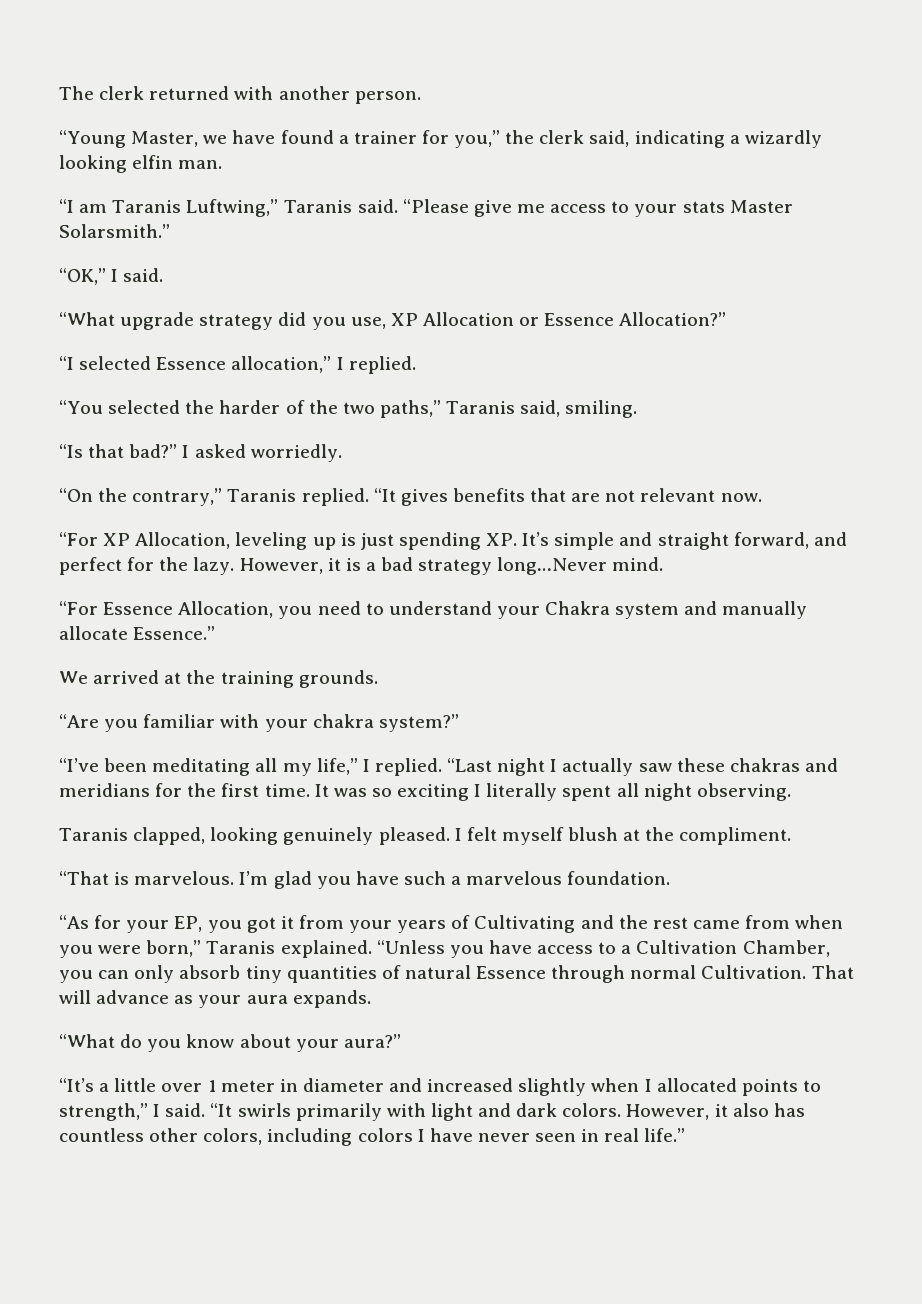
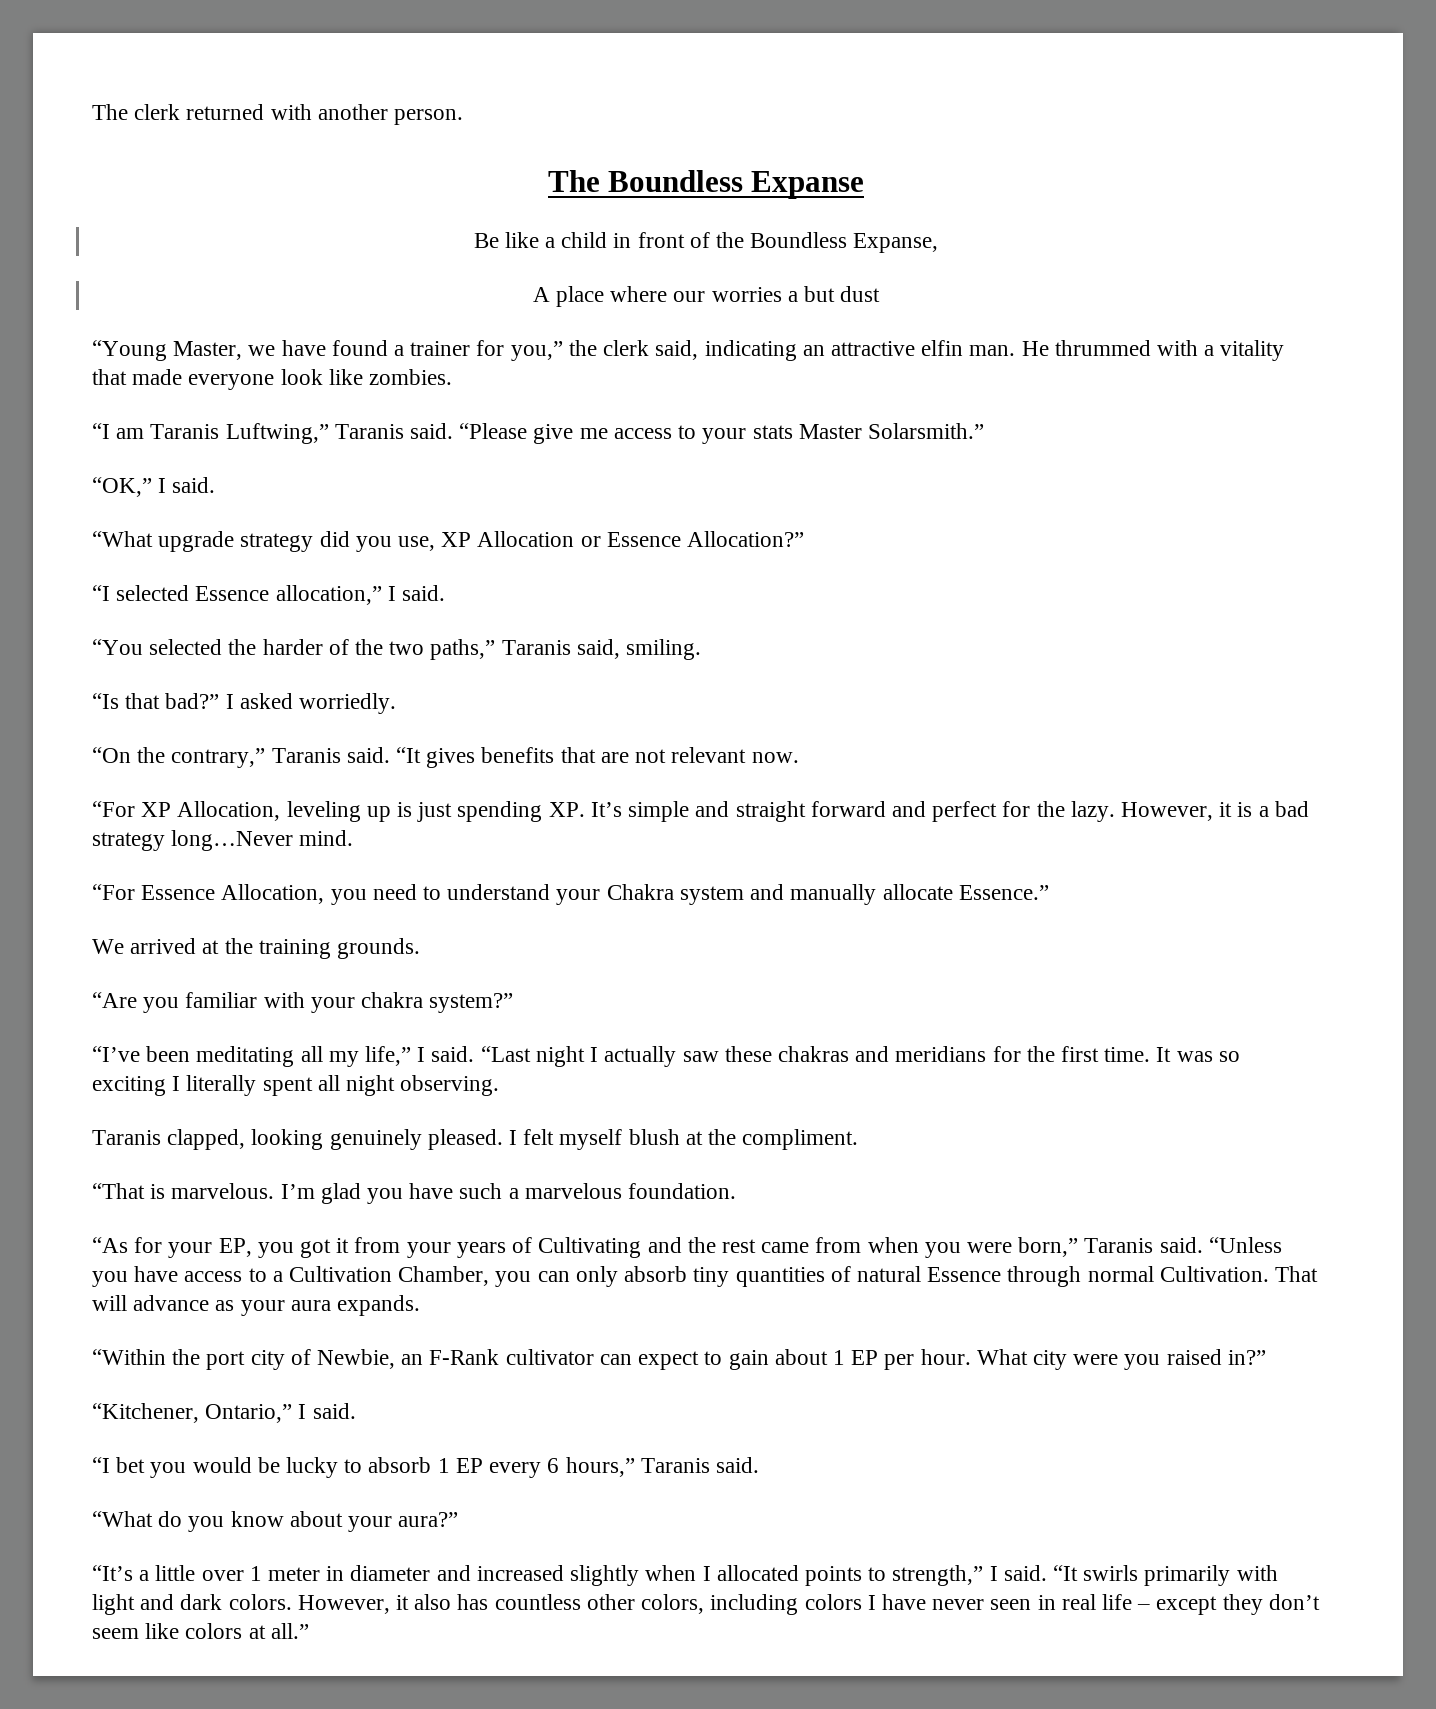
+ The Boundless Expanse
+ Be like a child in front of the Boundless Expanse,
+ A place where our worries a but dust
- “Young Master, we have found a trainer for you,” the clerk said, indicating a wizardly looking elfin man.
+ “Young Master, we have found a trainer for you,” the clerk said, indicating an attractive elfin man. He thrummed with a vitality that made everyone look like zombies.
- “I selected Essence allocation,” I replied.
+ “I selected Essence allocation,” I said.
- “On the contrary,” Taranis replied.
+ “On the contrary,” Taranis said.
- “For XP Allocation, leveling up is just spending XP. It’s simple and straight forward, and perfect for the lazy.
+ “For XP Allocation, leveling up is just spending XP. It’s simple and straight forward and perfect for the lazy.
- “I’ve been meditating all my life,” I replied.
+ “I’ve been meditating all my life,” I said.
- “As for your EP, you got it from your years of Cultivating and the rest came from when you were born,” Taranis explained.
+ “As for your EP, you got it from your years of Cultivating and the rest came from when you were born,” Taranis said.
+ “Within the port city of Newbie, an F-Rank cultivator can expect to gain about 1 EP per hour. What city were you raised in?”
+ “Kitchener, Ontario,” I said.
+ “I bet you would be lucky to absorb 1 EP every 6 hours,” Taranis said.
- However, it also has countless other colors, including colors I have never seen in real life.”
+ However, it also has countless other colors, including colors I have never seen in real life – except they don’t seem like colors at all.”

